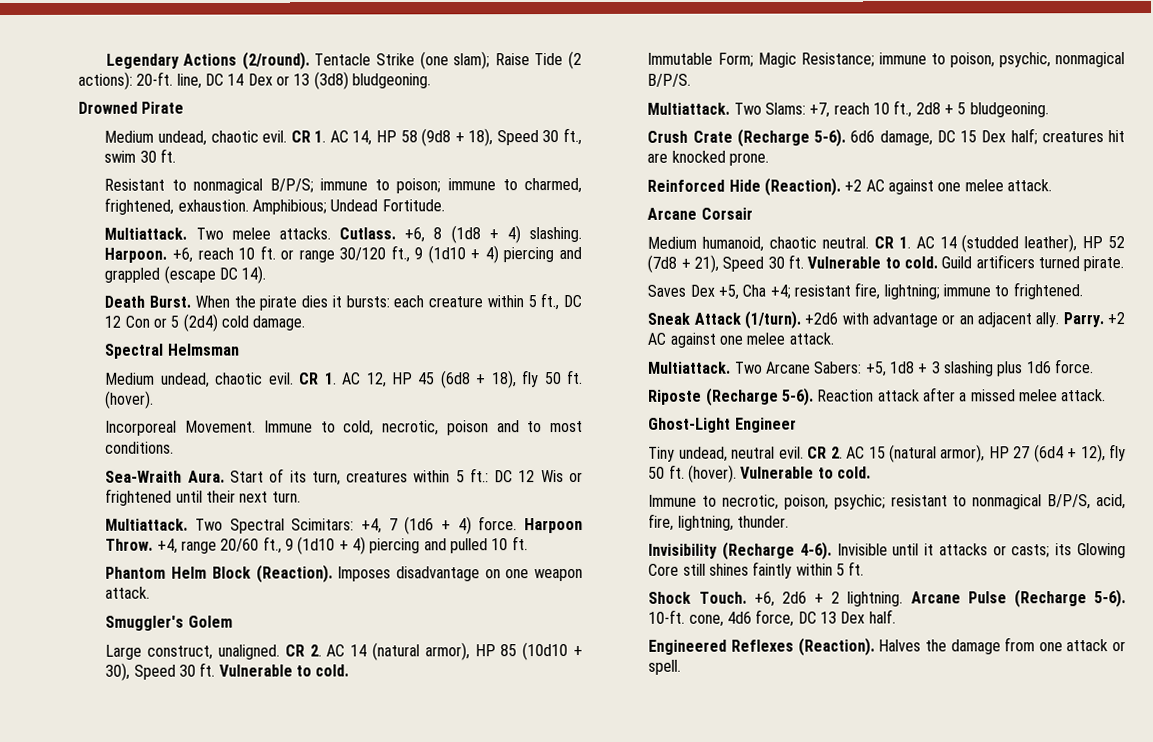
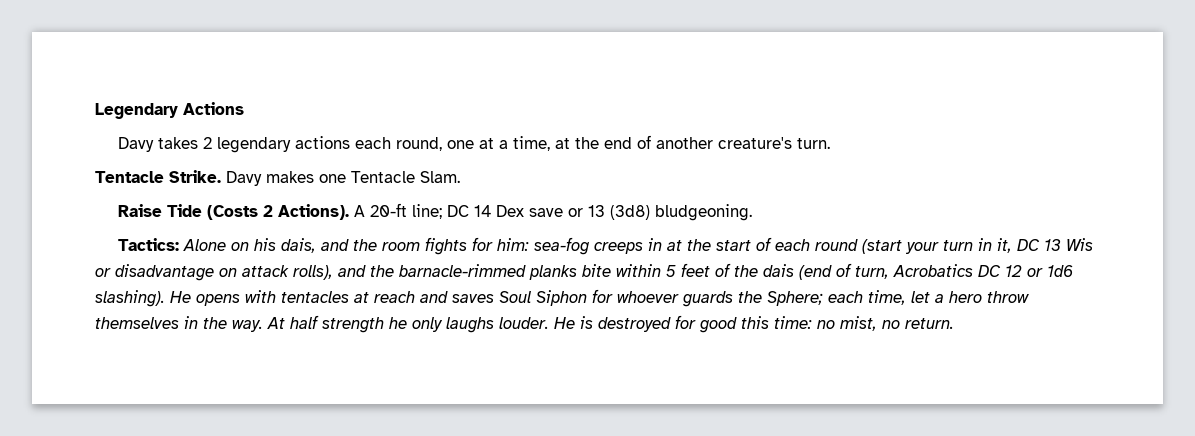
- Legendary Actions (2/round). Tentacle Strike (one slam); Raise Tide (2 actions): 20-ft. line, DC 14 Dex or 13 (3d8) bludgeoning.
+ Legendary Actions
+ Davy takes 2 legendary actions each round, one at a time, at the end of another creature's turn.
+ Tentacle Strike. Davy makes one Tentacle Slam.
+ Raise Tide (Costs 2 Actions). A 20-ft line; DC 14 Dex save or 13 (3d8) bludgeoning.
- Drowned Pirate
- Medium undead, chaotic evil. CR 1. AC 14, HP 58 (9d8 + 18), Speed 30 ft., swim 30 ft.
- Resistant to nonmagical B/P/S; immune to poison; immune to charmed, frightened, exhaustion. Amphibious; Undead Fortitude.
- Multiattack. Two melee attacks. Cutlass. +6, 8 (1d8 + 4) slashing. Harpoon. +6, reach 10 ft. or range 30/120 ft., 9 (1d10 + 4) piercing and grappled (escape DC 14).
- Death Burst. When the pirate dies it bursts: each creature within 5 ft., DC 12 Con or 5 (2d4) cold damage.
- Spectral Helmsman
- Medium undead, chaotic evil. CR 1. AC 12, HP 45 (6d8 + 18), fly 50 ft. (hover).
- Incorporeal Movement. Immune to cold, necrotic, poison and to most conditions.
- Sea-Wraith Aura. Start of its turn, creatures within 5 ft.: DC 12 Wis or frightened until their next turn.
- Multiattack. Two Spectral Scimitars: +4, 7 (1d6 + 4) force. Harpoon Throw. +4, range 20/60 ft., 9 (1d10 + 4) piercing and pulled 10 ft.
- Phantom Helm Block (Reaction). Imposes disadvantage on one weapon attack.
- Smuggler's Golem
- Large construct, unaligned. CR 2. AC 14 (natural armor), HP 85 (10d10 + 30), Speed 30 ft. Vulnerable to cold.
- Immutable Form; Magic Resistance; immune to poison, psychic, nonmagical B/P/S.
- Multiattack. Two Slams: +7, reach 10 ft., 2d8 + 5 bludgeoning.
- Crush Crate (Recharge 5-6). 6d6 damage, DC 15 Dex half; creatures hit are knocked prone.
- Reinforced Hide (Reaction). +2 AC against one melee attack.
- Arcane Corsair
- Medium humanoid, chaotic neutral. CR 1. AC 14 (studded leather), HP 52 (7d8 + 21), Speed 30 ft. Vulnerable to cold. Guild artificers turned pirate.
- Saves Dex +5, Cha +4; resistant fire, lightning; immune to frightened.
- Sneak Attack (1/turn). +2d6 with advantage or an adjacent ally. Parry. +2 AC against one melee attack.
- Multiattack. Two Arcane Sabers: +5, 1d8 + 3 slashing plus 1d6 force.
- Riposte (Recharge 5-6). Reaction attack after a missed melee attack.
- Ghost-Light Engineer
- Tiny undead, neutral evil. CR 2. AC 15 (natural armor), HP 27 (6d4 + 12), fly 50 ft. (hover). Vulnerable to cold.
- Immune to necrotic, poison, psychic; resistant to nonmagical B/P/S, acid, fire, lightning, thunder.
- Invisibility (Recharge 4-6). Invisible until it attacks or casts; its Glowing Core still shines faintly within 5 ft.
- Shock Touch. +6, 2d6 + 2 lightning. Arcane Pulse (Recharge 5-6). 10-ft. cone, 4d6 force, DC 13 Dex half.
- Engineered Reflexes (Reaction). Halves the damage from one attack or spell.
+ Tactics: Alone on his dais, and the room fights for him: sea-fog creeps in at the start of each round (start your turn in it, DC 13 Wis or disadvantage on attack rolls), and the barnacle-rimmed planks bite within 5 feet of the dais (end of turn, Acrobatics DC 12 or 1d6 slashing). He opens with tentacles at reach and saves Soul Siphon for whoever guards the Sphere; each time, let a hero throw themselves in the way. At half strength he only laughs louder. He is destroyed for good this time: no mist, no return.

